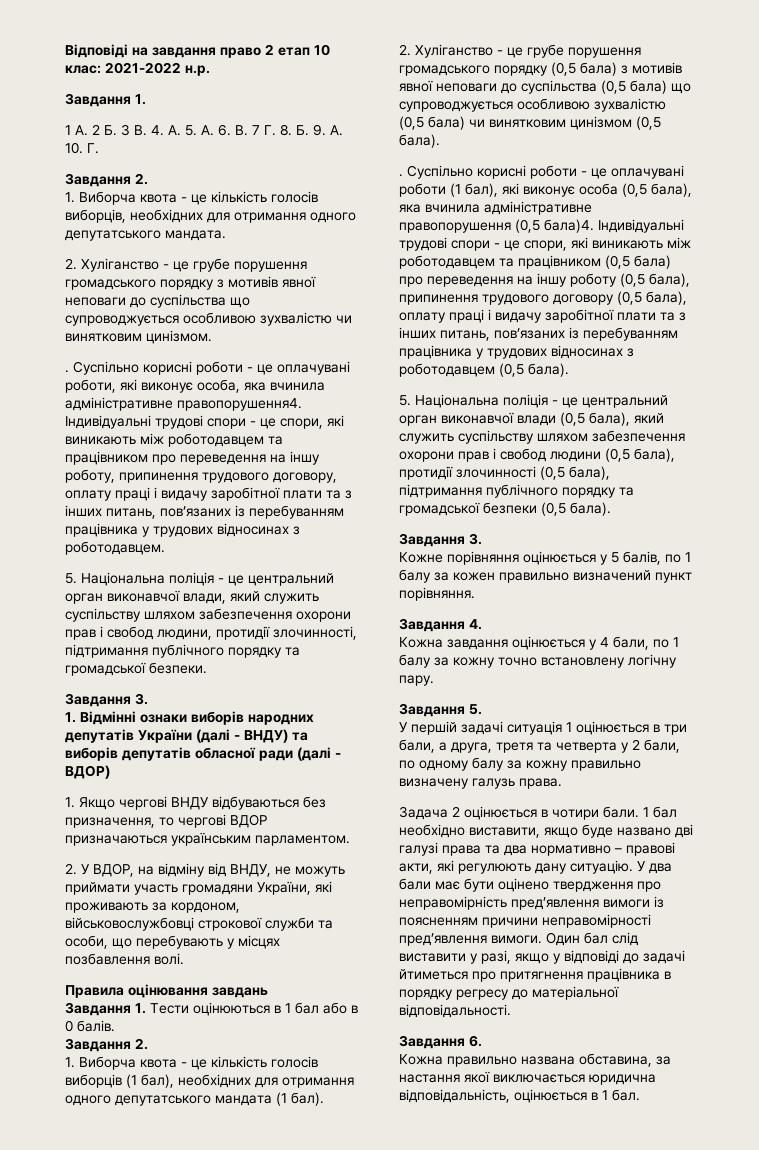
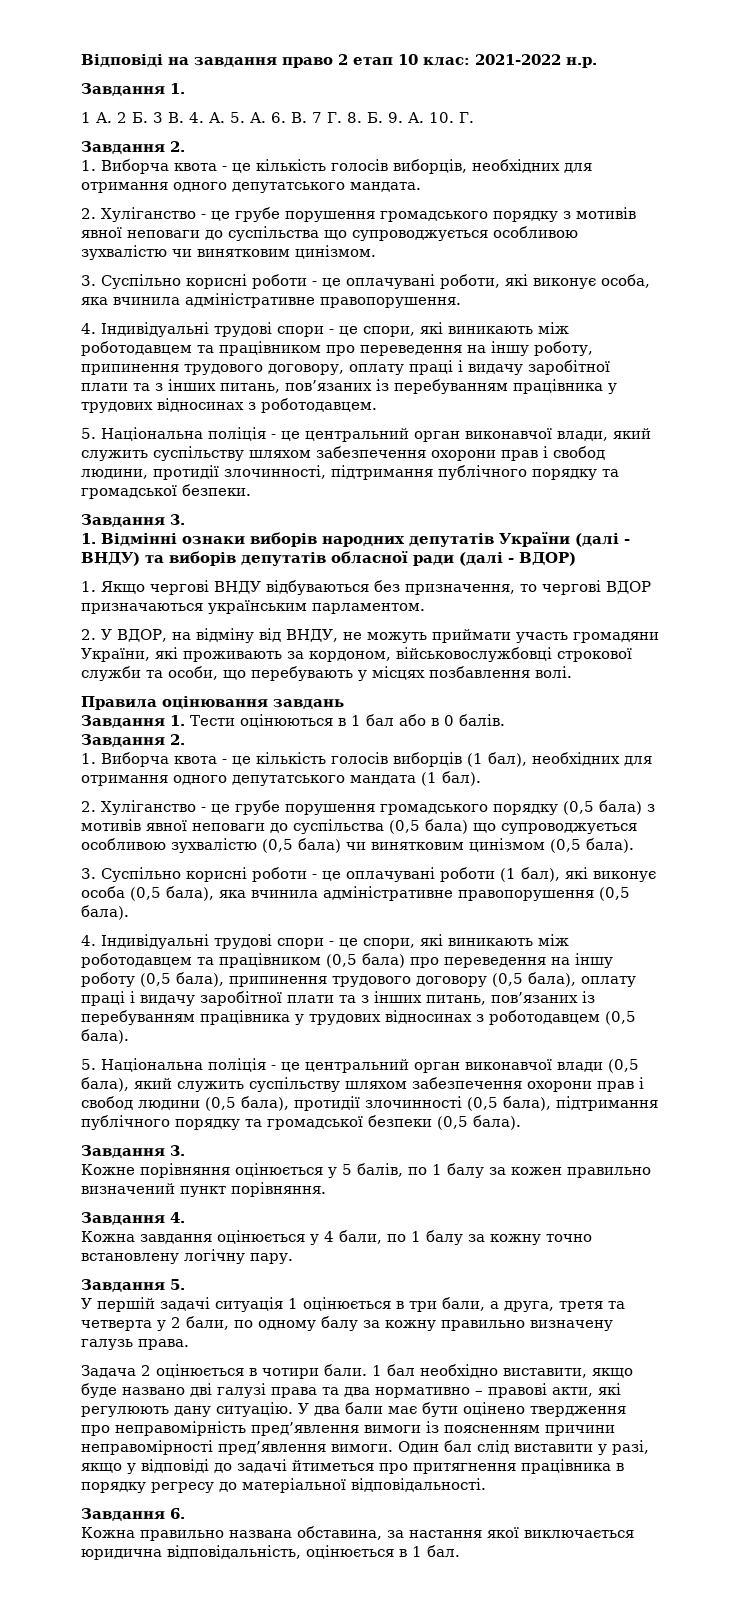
- . Суспільно корисні роботи - це оплачувані роботи, які виконує особа, яка вчинила адміністративне правопорушення4. Індивідуальні трудові спори - це спори, які виникають між роботодавцем та працівником про переведення на іншу роботу, припинення трудового договору, оплату праці і видачу заробітної плати та з інших питань, пов’язаних із перебуванням працівника у трудових відносинах з роботодавцем.
+ 3. Суспільно корисні роботи - це оплачувані роботи, які виконує особа, яка вчинила адміністративне правопорушення.
+ 4. Індивідуальні трудові спори - це спори, які виникають між роботодавцем та працівником про переведення на іншу роботу, припинення трудового договору, оплату праці і видачу заробітної плати та з інших питань, пов’язаних із перебуванням працівника у трудових відносинах з роботодавцем.
- . Суспільно корисні роботи - це оплачувані роботи (1 бал), які виконує особа (0,5 бала), яка вчинила адміністративне правопорушення (0,5 бала)4. Індивідуальні трудові спори - це спори, які виникають між роботодавцем та працівником (0,5 бала) про переведення на іншу роботу (0,5 бала), припинення трудового договору (0,5 бала), оплату праці і видачу заробітної плати та з інших питань, пов’язаних із перебуванням працівника у трудових відносинах з роботодавцем (0,5 бала).
+ 3. Суспільно корисні роботи - це оплачувані роботи (1 бал), які виконує особа (0,5 бала), яка вчинила адміністративне правопорушення (0,5 бала).
+ 4. Індивідуальні трудові спори - це спори, які виникають між роботодавцем та працівником (0,5 бала) про переведення на іншу роботу (0,5 бала), припинення трудового договору (0,5 бала), оплату праці і видачу заробітної плати та з інших питань, пов’язаних із перебуванням працівника у трудових відносинах з роботодавцем (0,5 бала).

